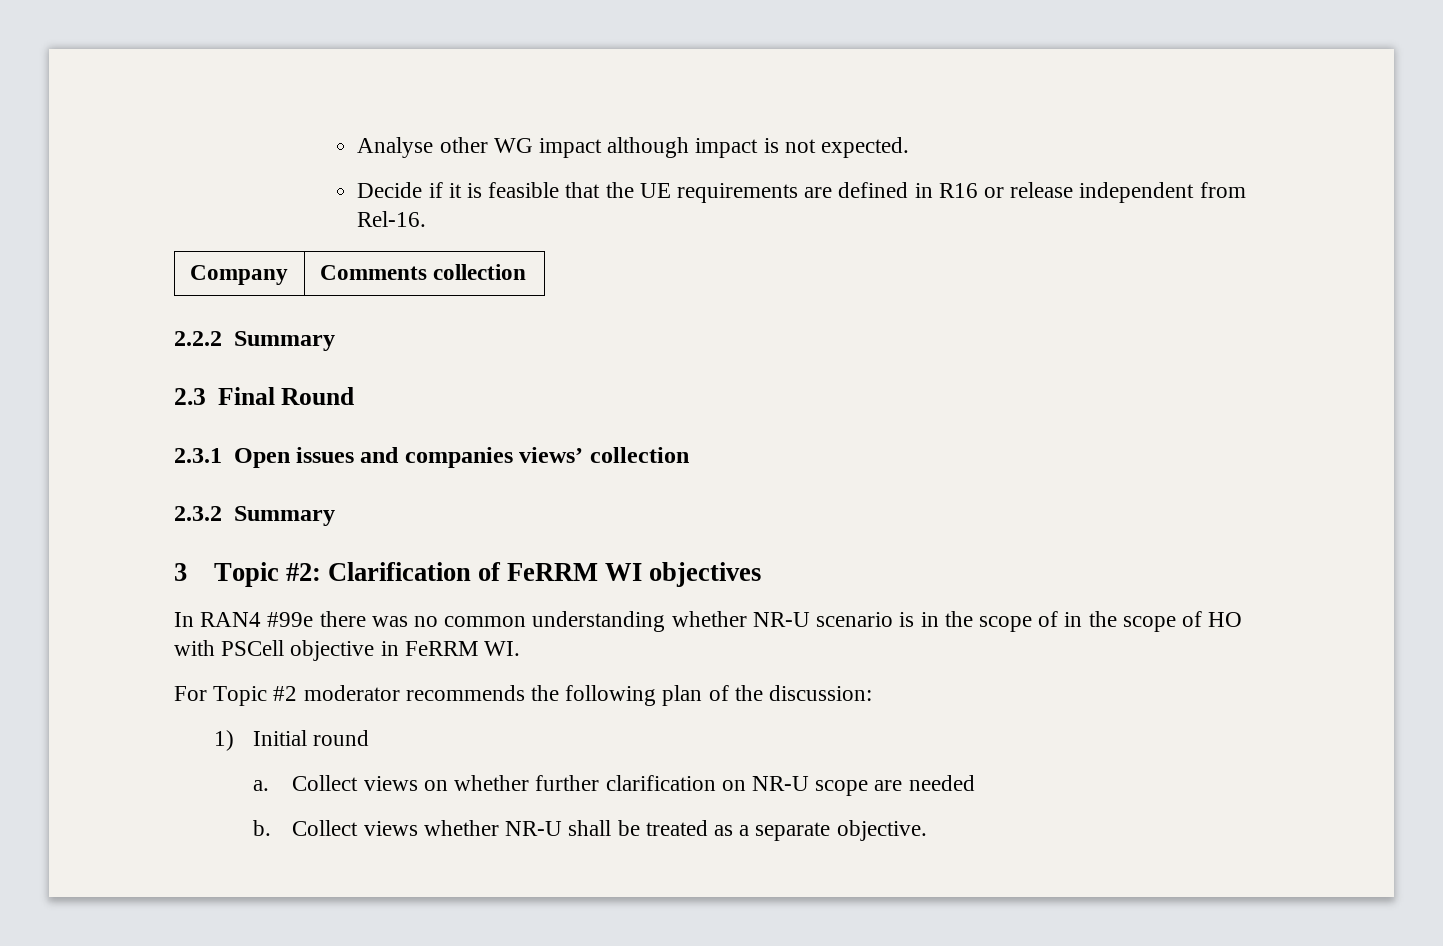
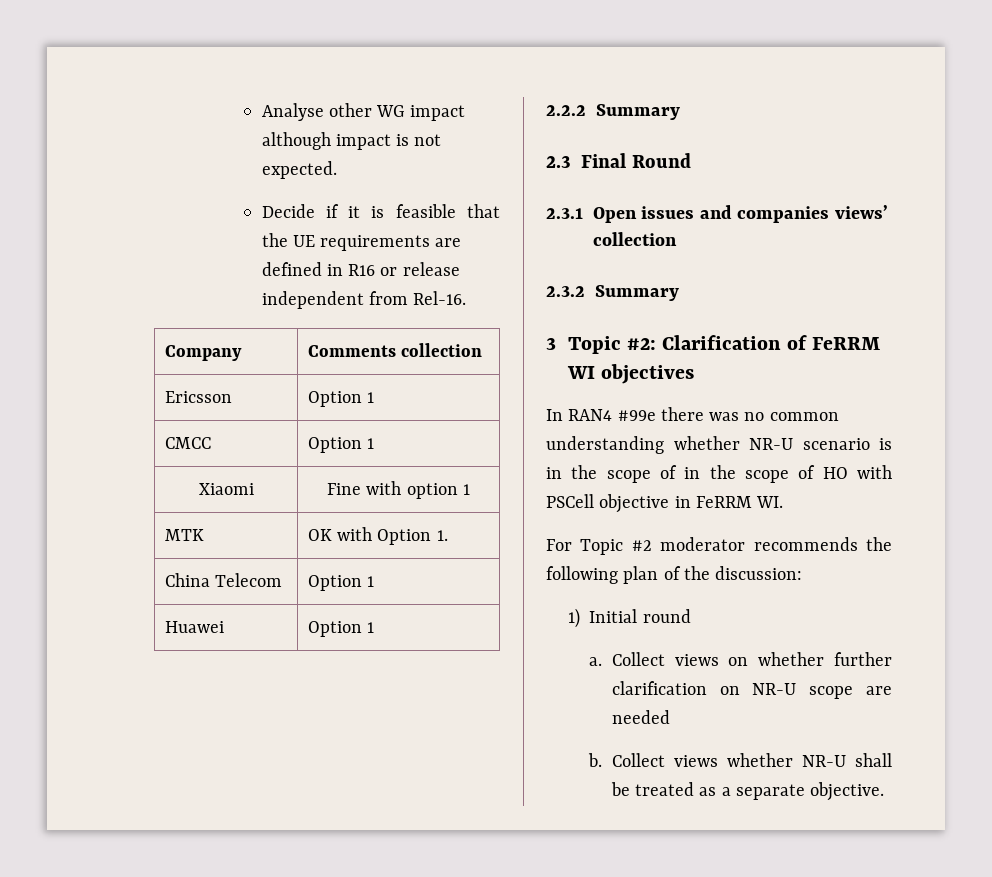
+ Ericsson | Option 1
+ CMCC | Option 1
+ Xiaomi | Fine with option 1
+ MTK | OK with Option 1.
+ China Telecom | Option 1
+ Huawei | Option 1

